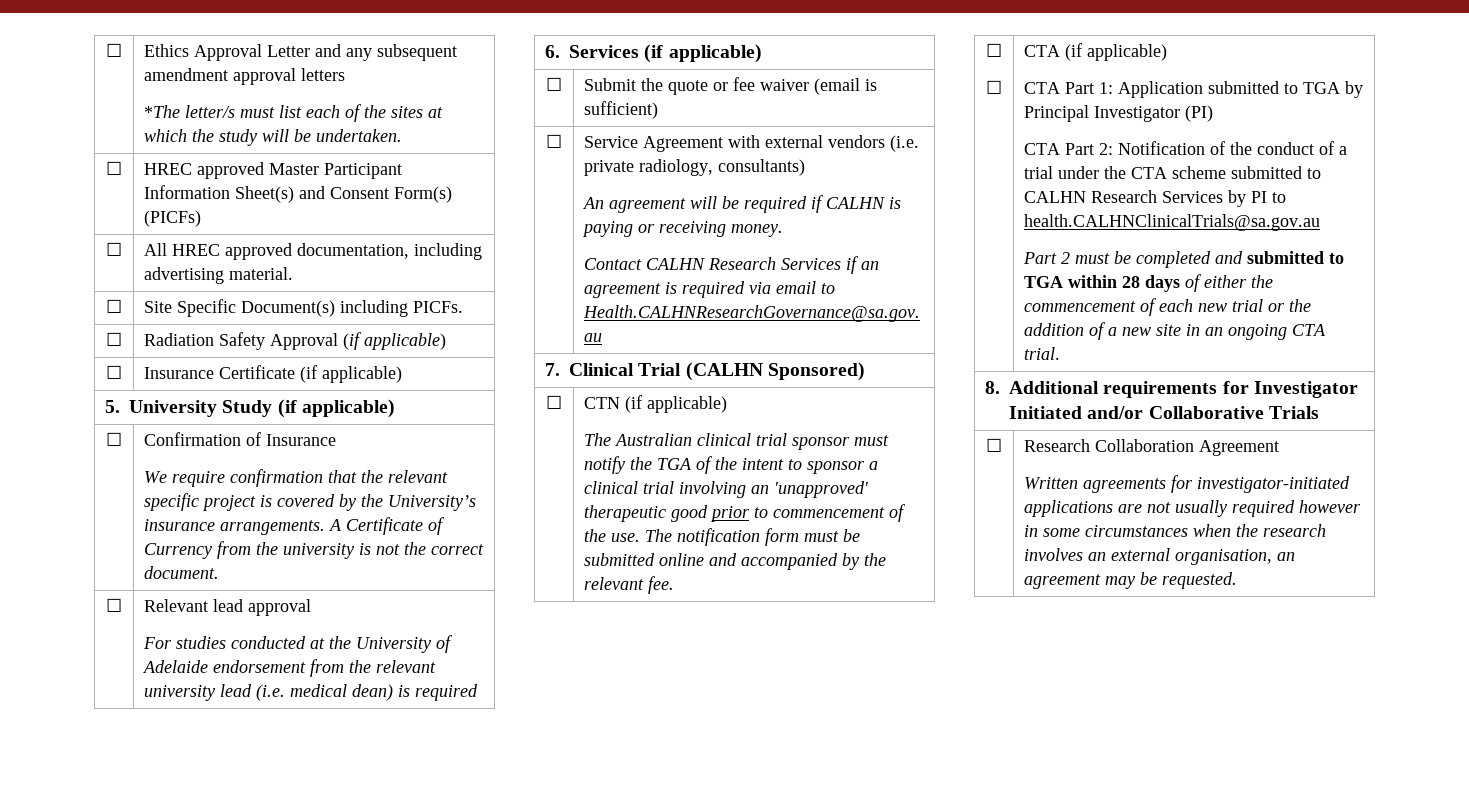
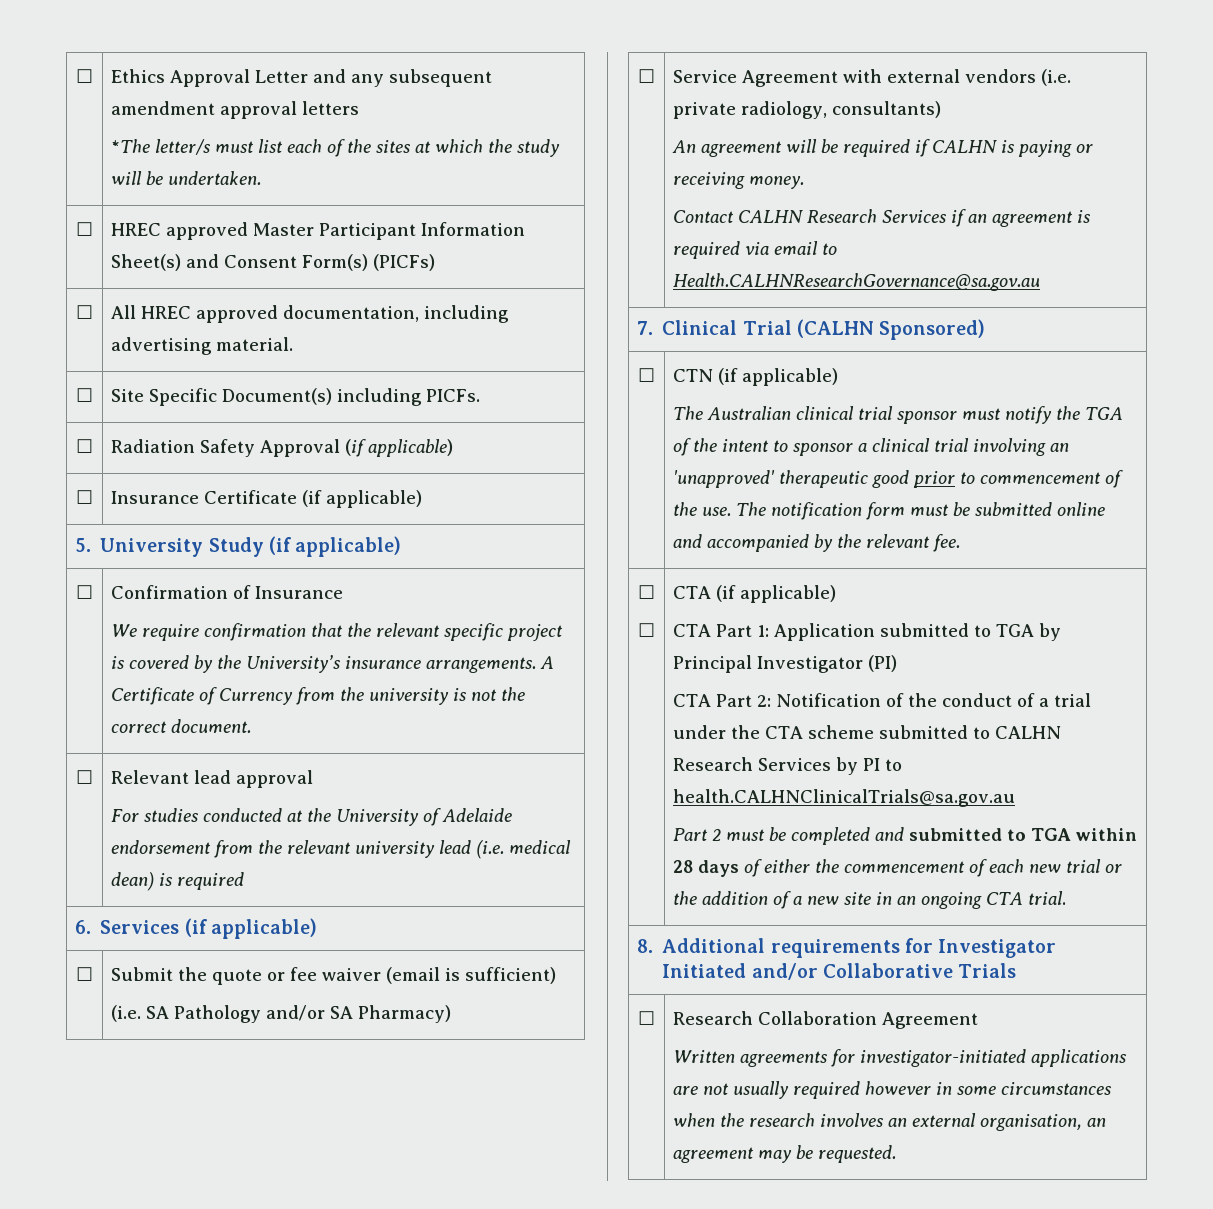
  ☐ | Submit the quote or fee waiver (email is sufficient)
+ (i.e. SA Pathology and/or SA Pharmacy)

